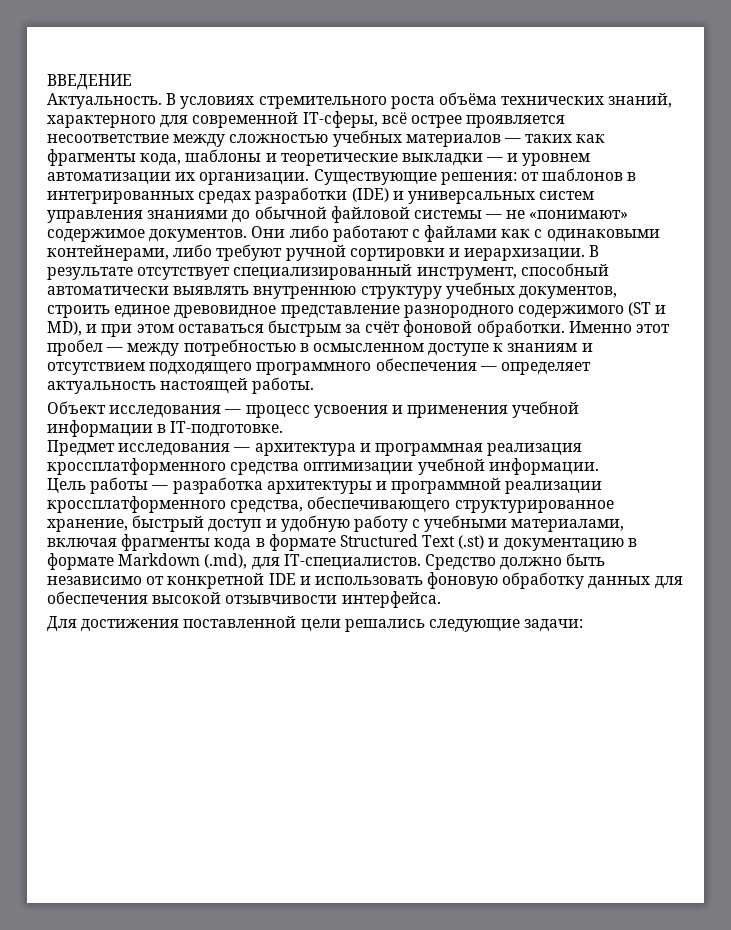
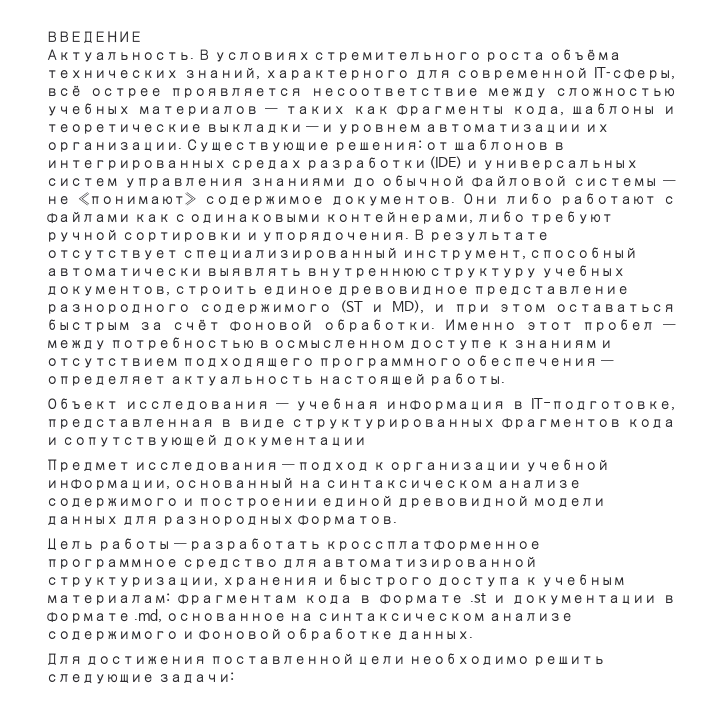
- Они либо работают с файлами как с одинаковыми контейнерами, либо требуют ручной сортировки и иерархизации.
+ Они либо работают с файлами как с одинаковыми контейнерами, либо требуют ручной сортировки и упорядочения.
- Объект исследования — процесс усвоения и применения учебной информации в IT‑подготовке.
- Предмет исследования — архитектура и программная реализация кроссплатформенного средства оптимизации учебной информации.
- Цель работы — разработка архитектуры и программной реализации кроссплатформенного средства, обеспечивающего структурированное хранение, быстрый доступ и удобную работу с учебными материалами, включая фрагменты кода в формате Structured Text (.st) и документацию в формате Markdown (.md), для IT‑специалистов. Средство должно быть независимо от конкретной IDE и использовать фоновую обработку данных для обеспечения высокой отзывчивости интерфейса.
+ Объект исследования — учебная информация в IT-подготовке, представленная в виде структурированных фрагментов кода и сопутствующей документации
+ Предмет исследования — подход к организации учебной информации, основанный на синтаксическом анализе содержимого и построении единой древовидной модели данных для разнородных форматов.
+ Цель работы — разработать кроссплатформенное программное средство для автоматизированной структуризации, хранения и быстрого доступа к учебным материалам: фрагментам кода в формате .st и документации в формате .md, основанное на синтаксическом анализе содержимого и фоновой обработке данных.
- Для достижения поставленной цели решались следующие задачи:
+ Для достижения поставленной цели необходимо решить следующие задачи:

